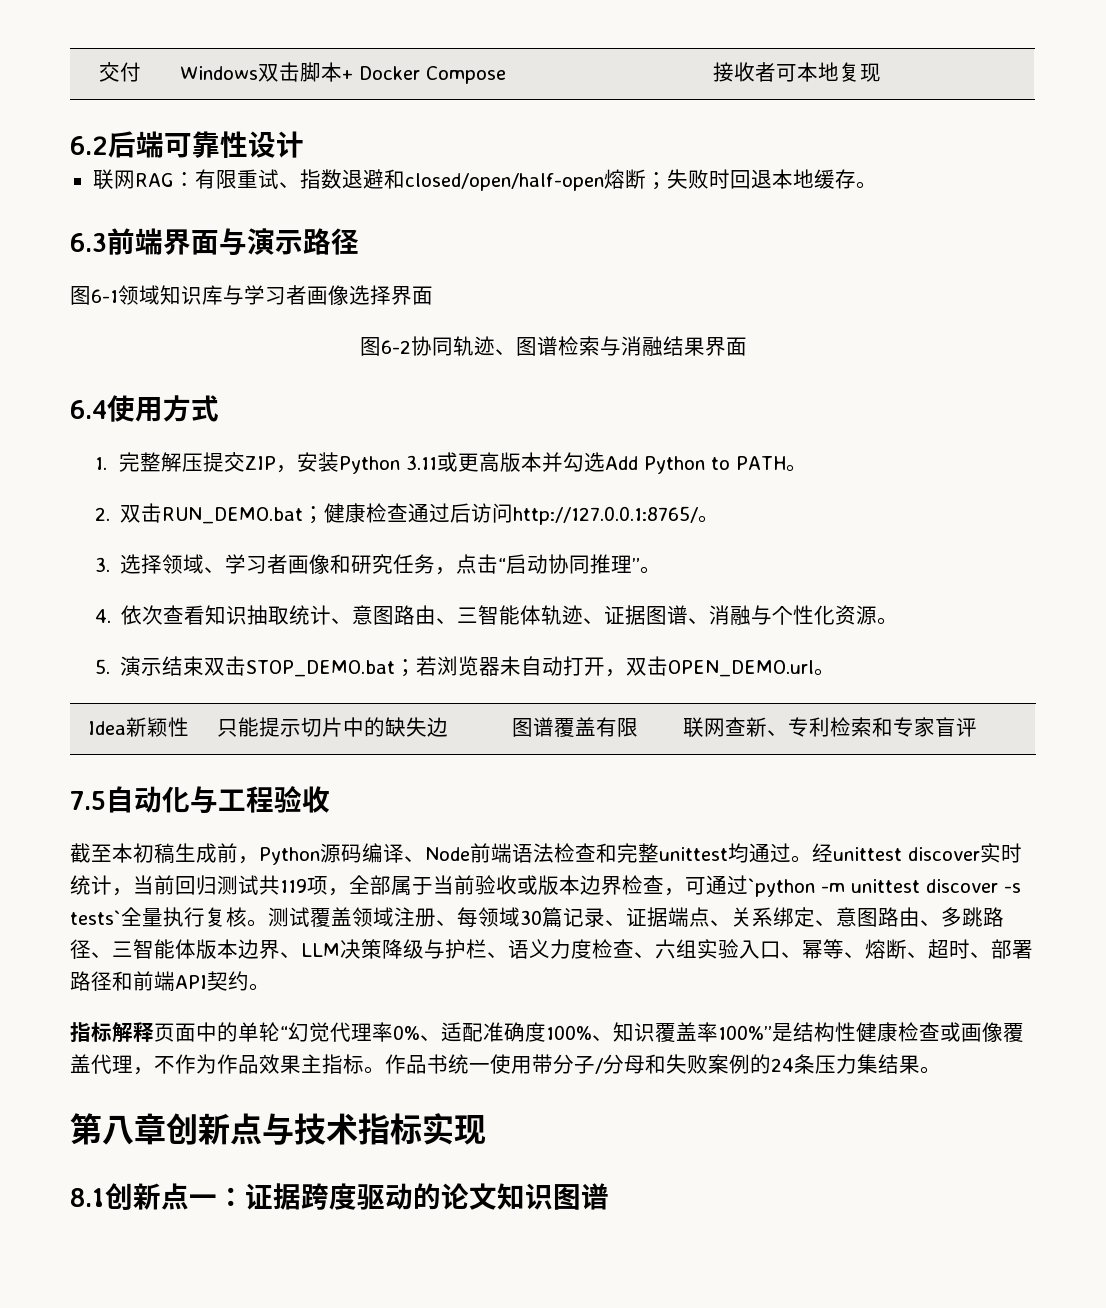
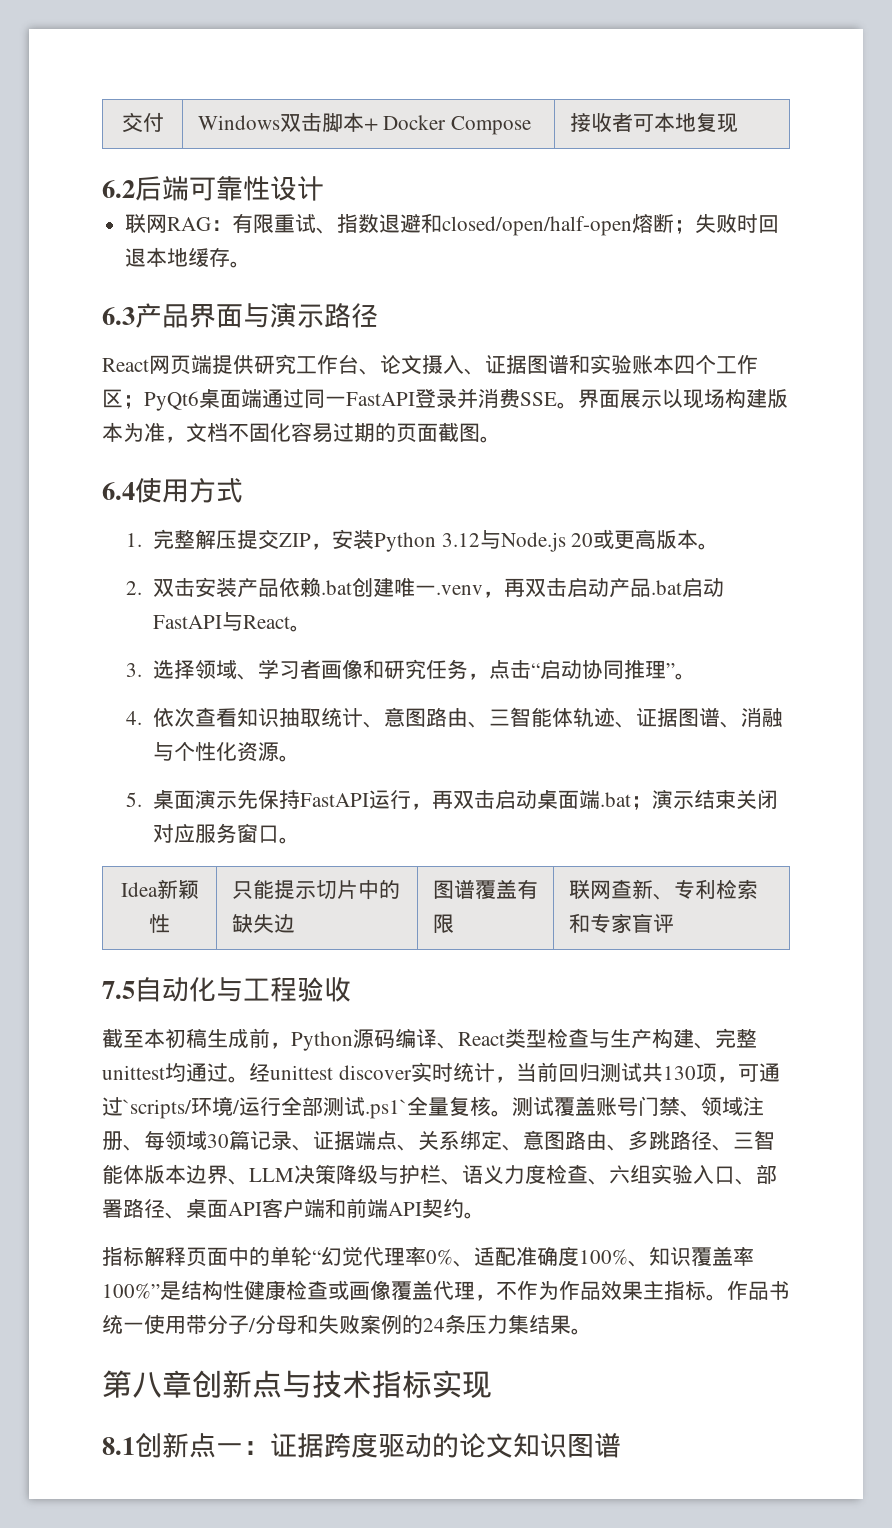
- 6.3前端界面与演示路径
+ 6.3产品界面与演示路径
- 图6-1领域知识库与学习者画像选择界面
- 图6-2协同轨迹、图谱检索与消融结果界面
+ React网页端提供研究工作台、论文摄入、证据图谱和实验账本四个工作区；PyQt6桌面端通过同一FastAPI登录并消费SSE。界面展示以现场构建版本为准，文档不固化容易过期的页面截图。
- 1.完整解压提交ZIP，安装Python 3.11或更高版本并勾选Add Python to PATH。
- 2.双击RUN_DEMO.bat；健康检查通过后访问http://127.0.0.1:8765/。
+ 1.完整解压提交ZIP，安装Python 3.12与Node.js 20或更高版本。
+ 2.双击安装产品依赖.bat创建唯一.venv，再双击启动产品.bat启动FastAPI与React。
- 5.演示结束双击STOP_DEMO.bat；若浏览器未自动打开，双击OPEN_DEMO.url。
+ 5.桌面演示先保持FastAPI运行，再双击启动桌面端.bat；演示结束关闭对应服务窗口。
- 截至本初稿生成前，Python源码编译、Node前端语法检查和完整unittest均通过。
+ 截至本初稿生成前，Python源码编译、React类型检查与生产构建、完整unittest均通过。
- 经unittest discover实时统计，当前回归测试共119项，全部属于当前验收或版本边界检查，可通过`python -m unittest discover -s tests`全量执行复核。
+ 经unittest discover实时统计，当前回归测试共130项，可通过`scripts/环境/运行全部测试.ps1`全量复核。
- 测试覆盖领域注册、每领域30篇记录、证据端点、关系绑定、意图路由、多跳路径、三智能体版本边界、LLM决策降级与护栏、语义力度检查、六组实验入口、幂等、熔断、超时、部署路径和前端API契约。
+ 测试覆盖账号门禁、领域注册、每领域30篇记录、证据端点、关系绑定、意图路由、多跳路径、三智能体版本边界、LLM决策降级与护栏、语义力度检查、六组实验入口、部署路径、桌面API客户端和前端API契约。

